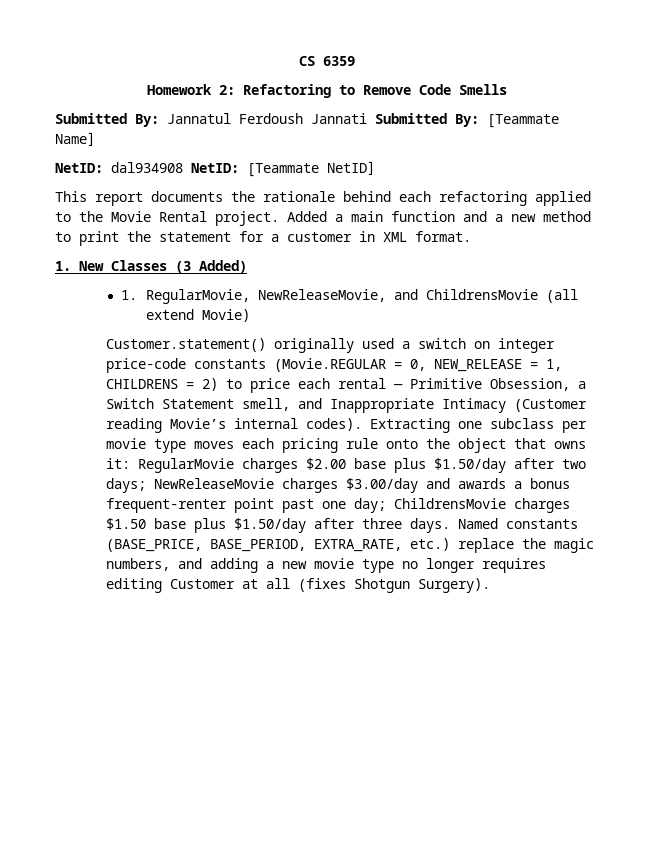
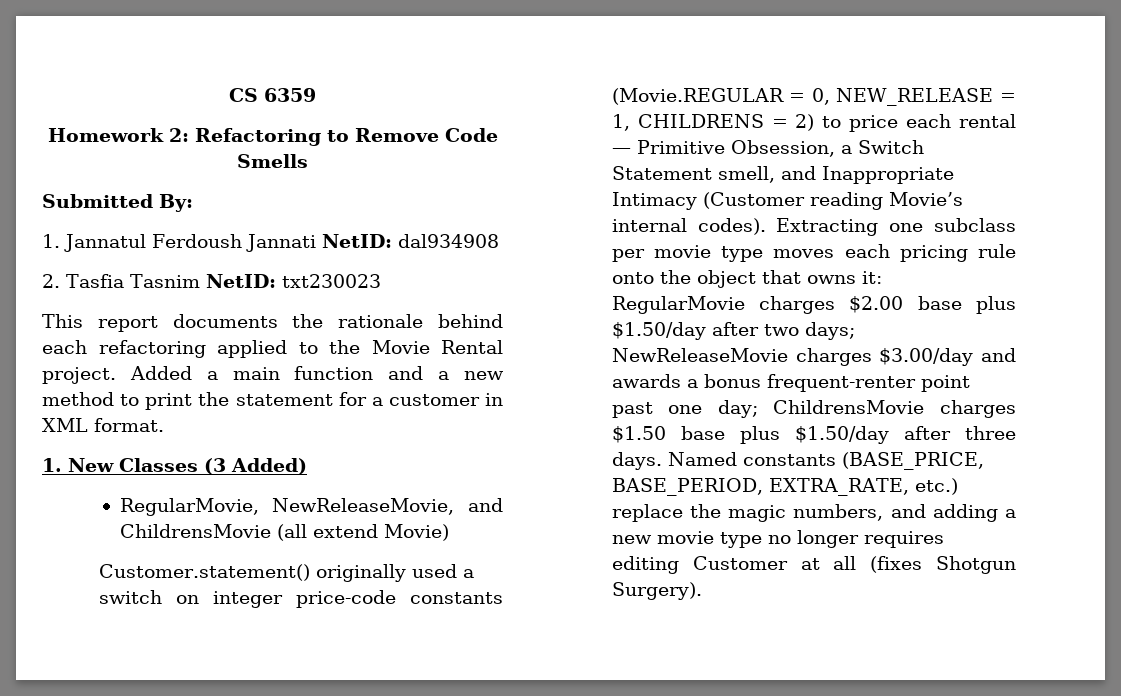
- Submitted By: Jannatul Ferdoush Jannati Submitted By: [Teammate Name]
- NetID: dal934908 NetID: [Teammate NetID]
+ Submitted By:
+ 1. Jannatul Ferdoush Jannati NetID: dal934908
+ 2. Tasfia Tasnim NetID: txt230023
- 1. RegularMovie, NewReleaseMovie, and ChildrensMovie (all extend Movie)
+ RegularMovie, NewReleaseMovie, and ChildrensMovie (all extend Movie)

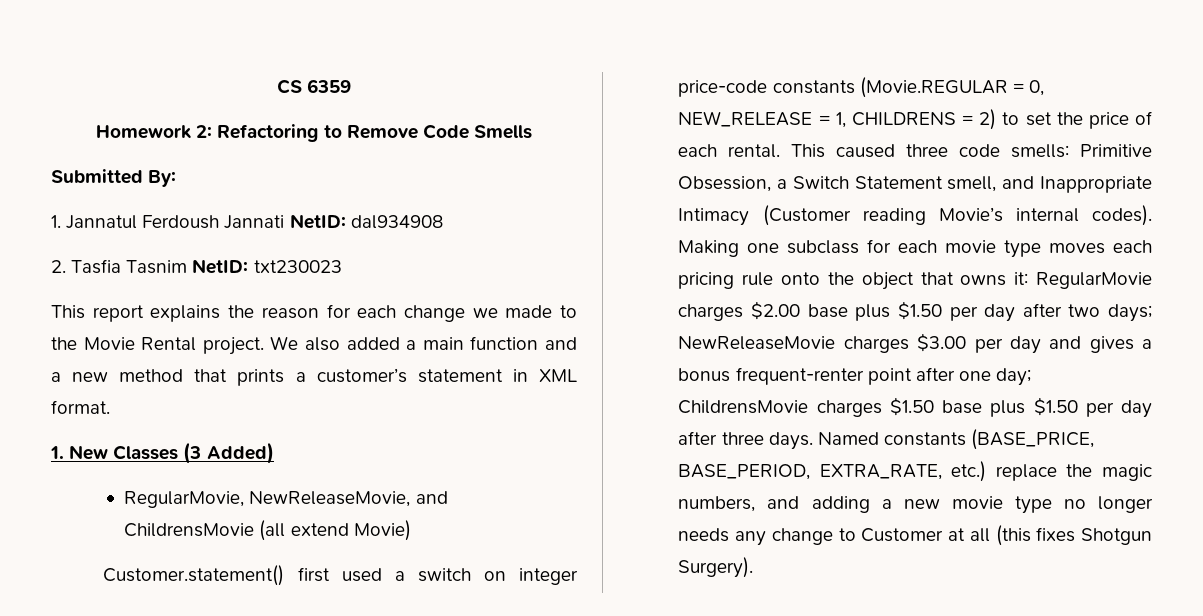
- This report documents the rationale behind each refactoring applied to the Movie Rental project.
+ This report explains the reason for each change we made to the Movie Rental project.
- Added a main function and a new method to print the statement for a customer in XML format.
+ We also added a main function and a new method that prints a customer’s statement in XML format.
- Customer.statement() originally used a switch on integer price-code constants (Movie.REGULAR = 0, NEW_RELEASE = 1, CHILDRENS = 2) to price each rental — Primitive Obsession, a Switch Statement smell, and Inappropriate Intimacy (Customer reading Movie’s internal codes).
+ Customer.statement() first used a switch on integer price-code constants (Movie.REGULAR = 0, NEW_RELEASE = 1, CHILDRENS = 2) to set the price of each rental. This caused three code smells: Primitive Obsession, a Switch Statement smell, and Inappropriate Intimacy (Customer reading Movie’s internal codes).
- Extracting one subclass per movie type moves each pricing rule onto the object that owns it: RegularMovie charges $2.00 base plus $1.50/day after two days; NewReleaseMovie charges $3.00/day and awards a bonus frequent-renter point past one day; ChildrensMovie charges $1.50 base plus $1.50/day after three days.
+ Making one subclass for each movie type moves each pricing rule onto the object that owns it: RegularMovie charges $2.00 base plus $1.50 per day after two days; NewReleaseMovie charges $3.00 per day and gives a bonus frequent-renter point after one day; ChildrensMovie charges $1.50 base plus $1.50 per day after three days.
- Named constants (BASE_PRICE, BASE_PERIOD, EXTRA_RATE, etc.) replace the magic numbers, and adding a new movie type no longer requires editing Customer at all (fixes Shotgun Surgery).
+ Named constants (BASE_PRICE, BASE_PERIOD, EXTRA_RATE, etc.) replace the magic numbers, and adding a new movie type no longer needs any change to Customer at all (this fixes Shotgun Surgery).

